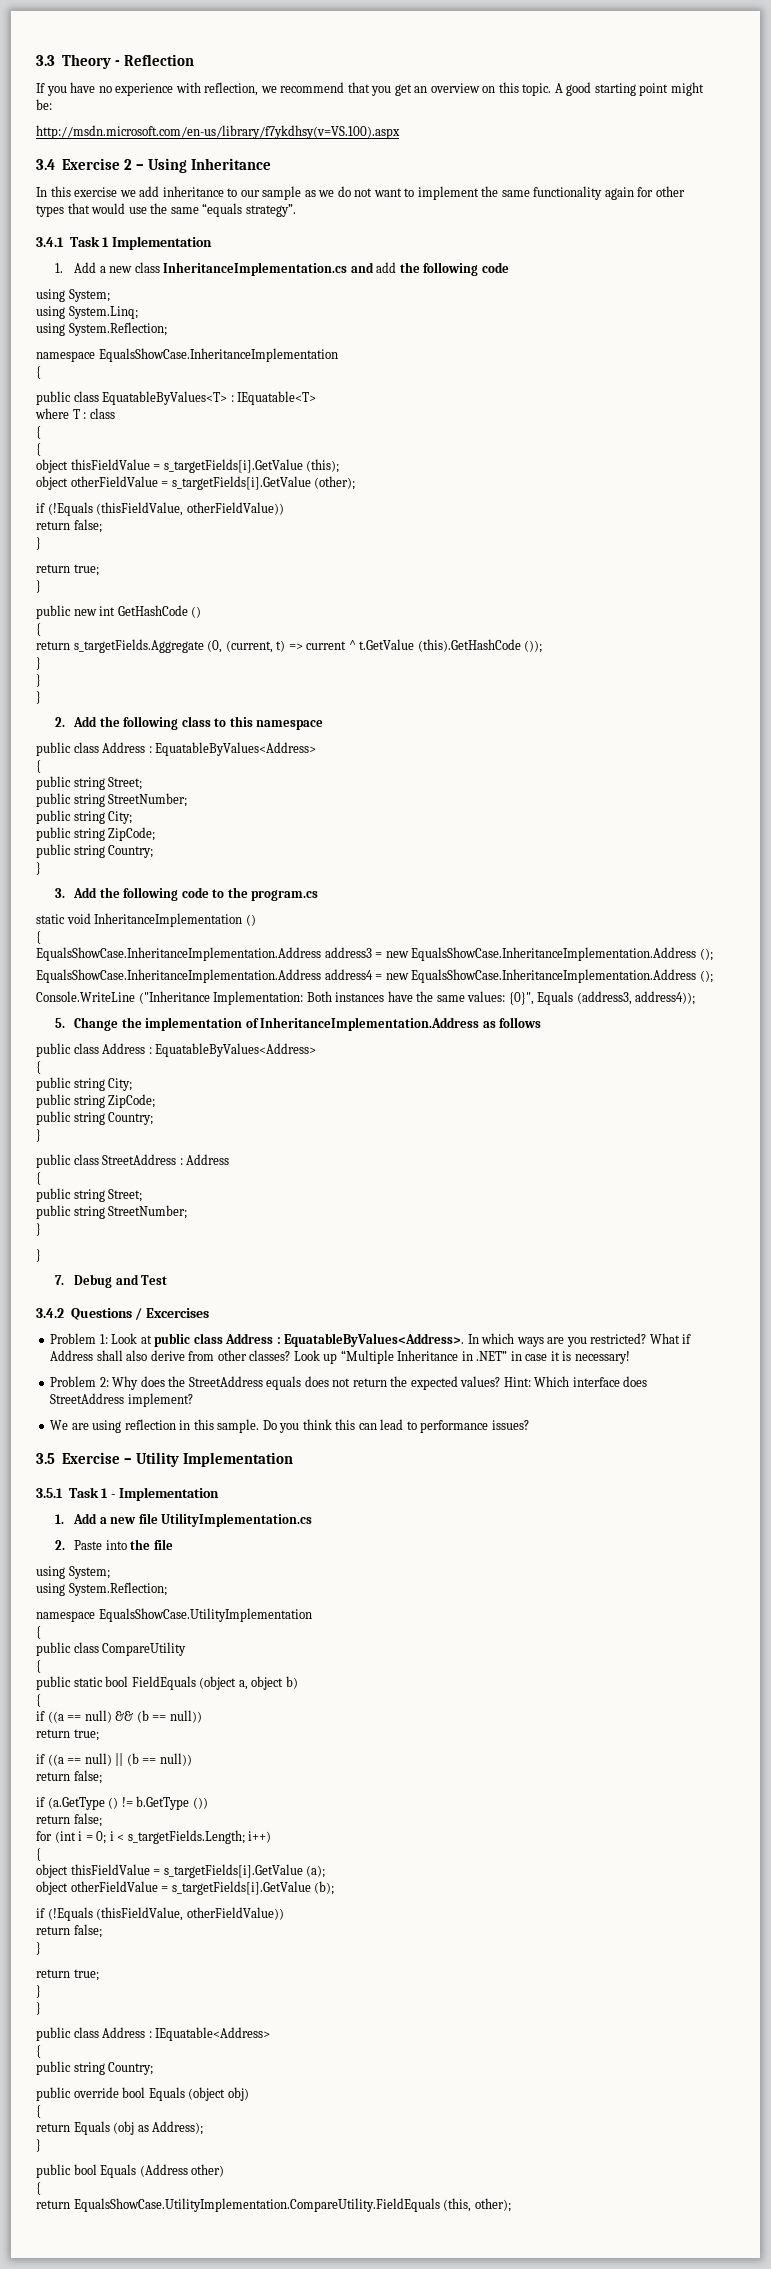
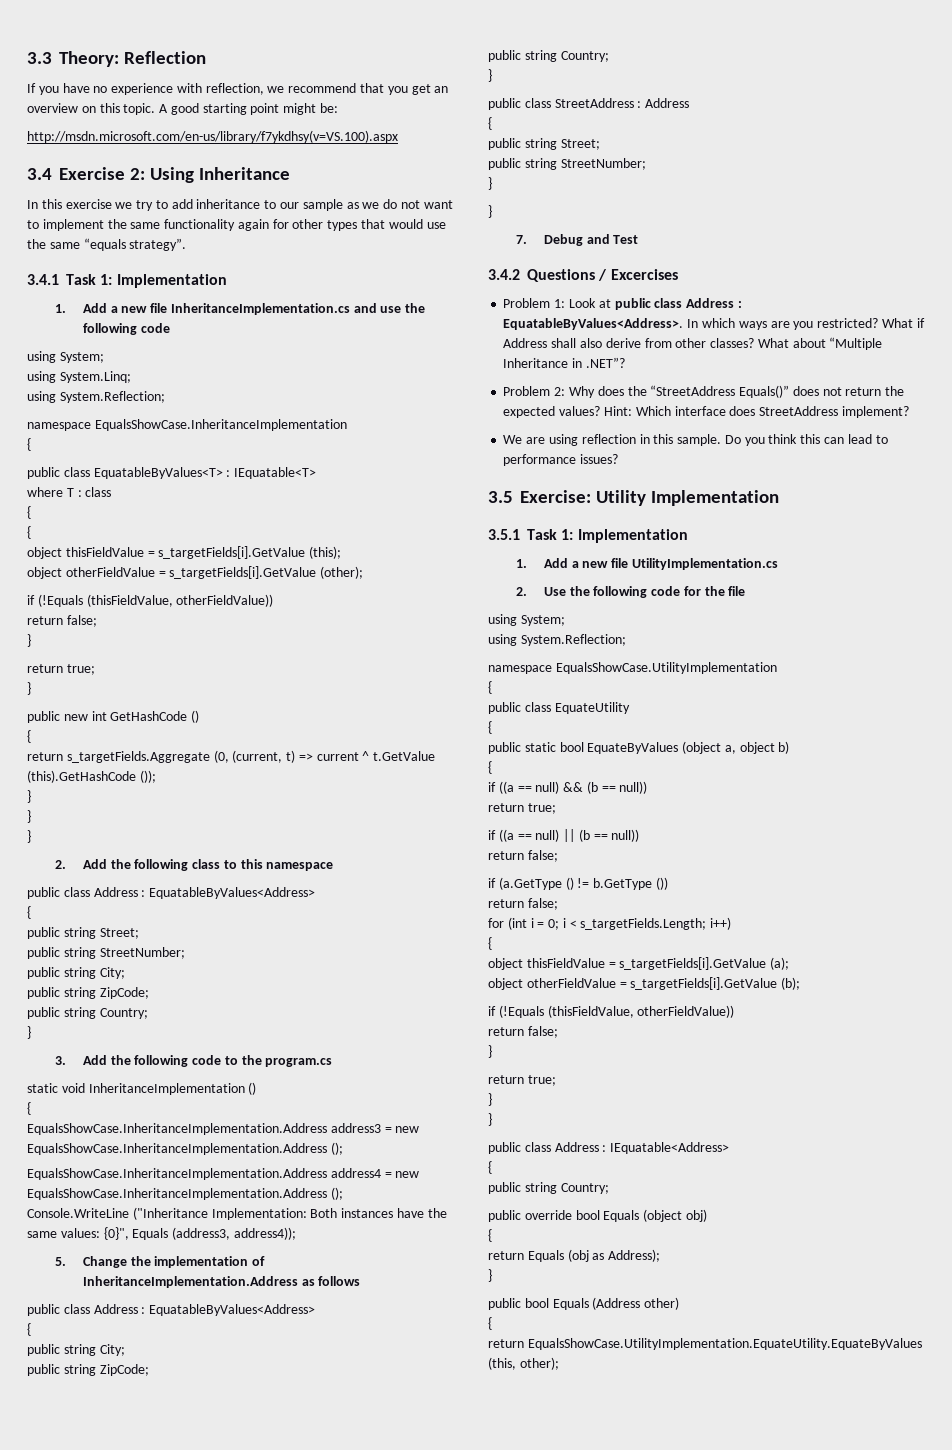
- 3.3 Theory - Reflection
+ 3.3 Theory: Reflection
- 3.4 Exercise 2 – Using Inheritance
+ 3.4 Exercise 2: Using Inheritance
- In this exercise we add inheritance to our sample as we do not want to implement the same functionality again for other types that would use the same “equals strategy”.
+ In this exercise we try to add inheritance to our sample as we do not want to implement the same functionality again for other types that would use the same “equals strategy”.
- 3.4.1 Task 1 Implementation
- 1. Add a new class InheritanceImplementation.cs and add the following code
+ 3.4.1 Task 1: Implementation
+ 1. Add a new file InheritanceImplementation.cs and use the following code
- Look up “Multiple Inheritance in .NET” in case it is necessary!
+ What about “Multiple Inheritance in .NET”?
- Problem 2: Why does the StreetAddress equals does not return the expected values?
+ Problem 2: Why does the “StreetAddress Equals()” does not return the expected values?
- 3.5 Exercise – Utility Implementation
+ 3.5 Exercise: Utility Implementation
- 3.5.1 Task 1 - Implementation
+ 3.5.1 Task 1: Implementation
- 2. Paste into the file
+ 2. Use the following code for the file
- public class CompareUtility
+ public class EquateUtility
- public static bool FieldEquals (object a, object b)
+ public static bool EquateByValues (object a, object b)
- return EqualsShowCase.UtilityImplementation.CompareUtility.FieldEquals (this, other);
+ return EqualsShowCase.UtilityImplementation.EquateUtility.EquateByValues (this, other);

